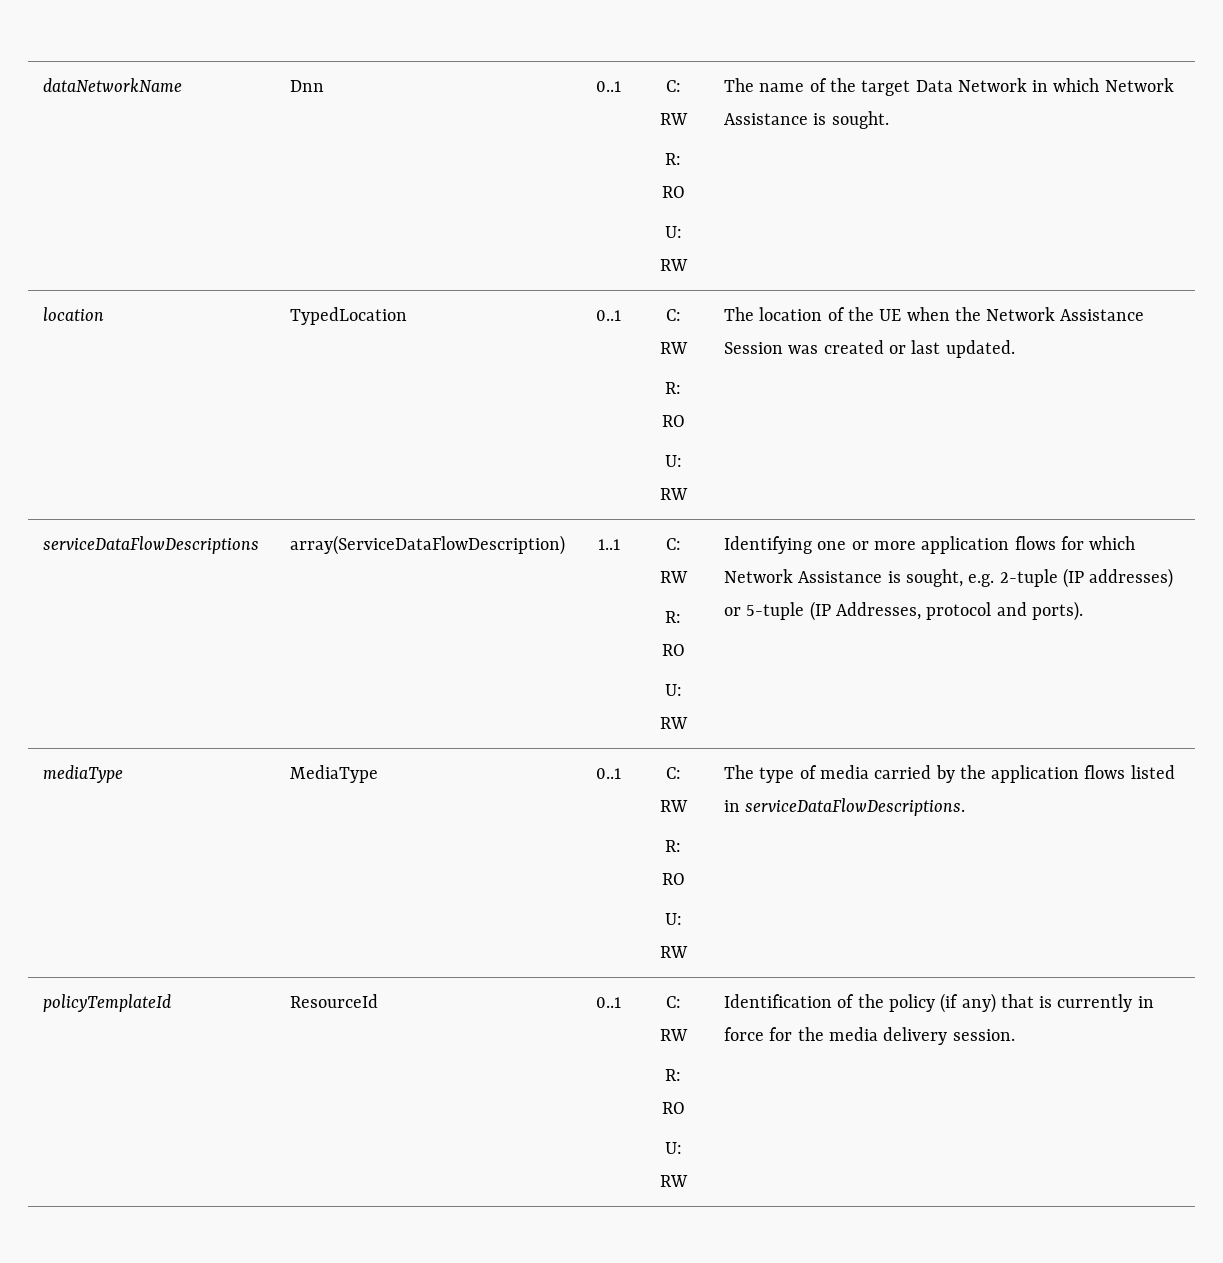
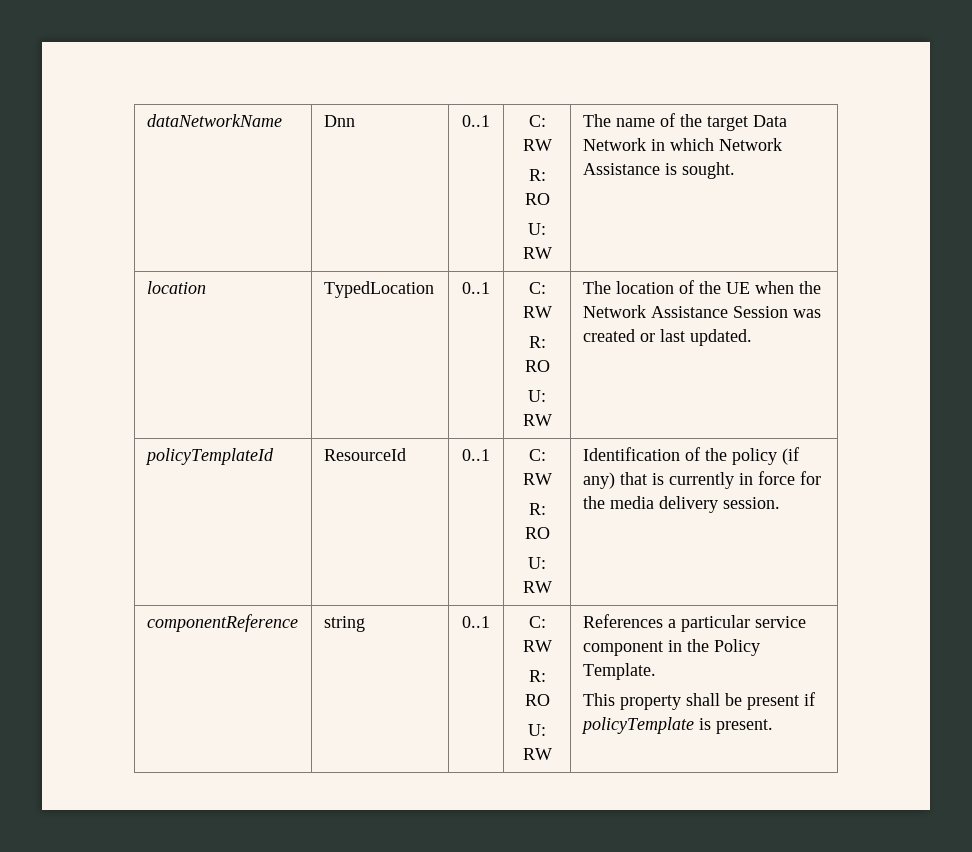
- serviceDataFlowDescriptions | array(ServiceDataFlowDescription) | 1..1 | C: RW
- R: RO
- U: RW | Identifying one or more application flows for which Network Assistance is sought, e.g. 2-tuple (IP addresses) or 5-tuple (IP Addresses, protocol and ports).
- mediaType | MediaType | 0..1 | C: RW
- R: RO
- U: RW | The type of media carried by the application flows listed in serviceDataFlowDescriptions.
+ componentReference | string | 0..1 | C: RW
+ R: RO
+ U: RW | References a particular service component in the Policy Template.
+ This property shall be present if policyTemplate is present.

